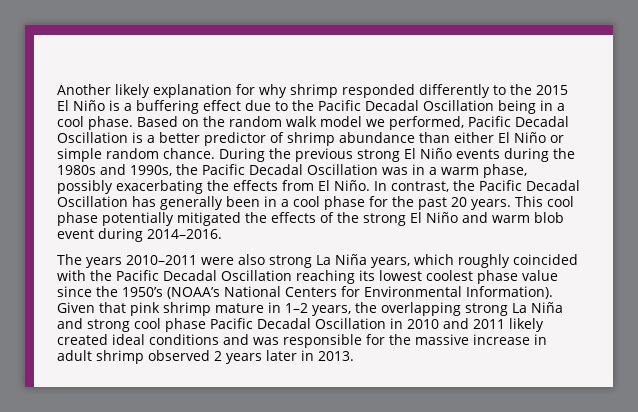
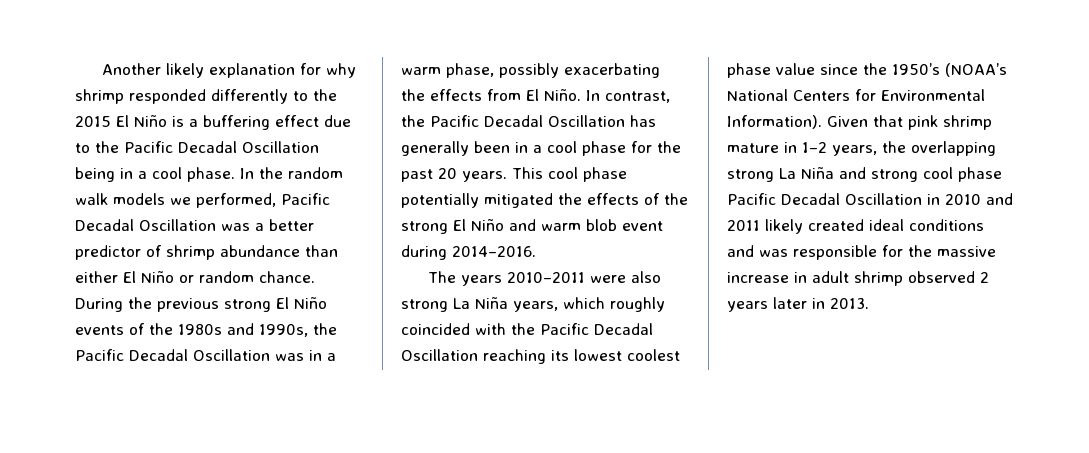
- Based on the random walk model we performed, Pacific Decadal Oscillation is a better predictor of shrimp abundance than either El Niño or simple random chance.
+ In the random walk models we performed, Pacific Decadal Oscillation was a better predictor of shrimp abundance than either El Niño or random chance.
- During the previous strong El Niño events during the 1980s and 1990s, the Pacific Decadal Oscillation was in a warm phase, possibly exacerbating the effects from El Niño.
+ During the previous strong El Niño events of the 1980s and 1990s, the Pacific Decadal Oscillation was in a warm phase, possibly exacerbating the effects from El Niño.

